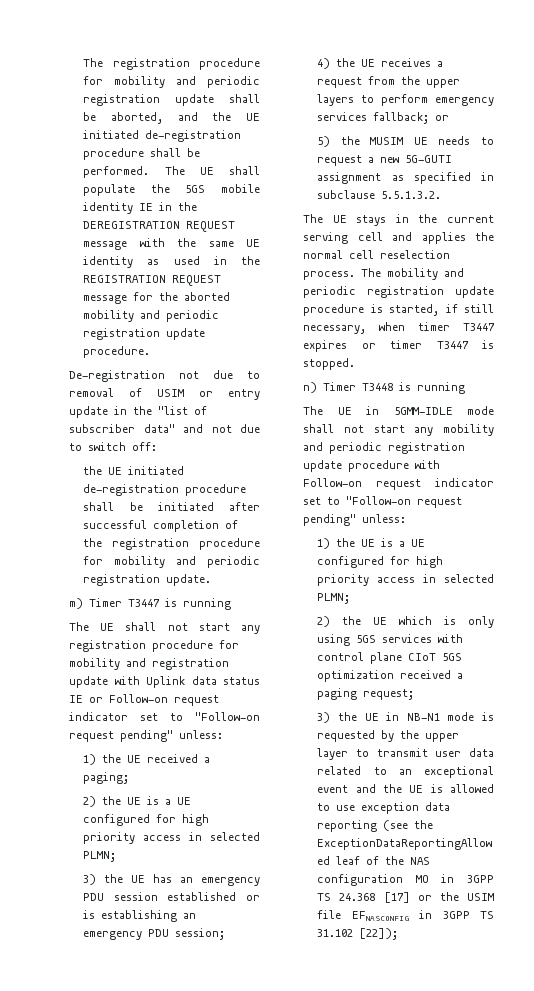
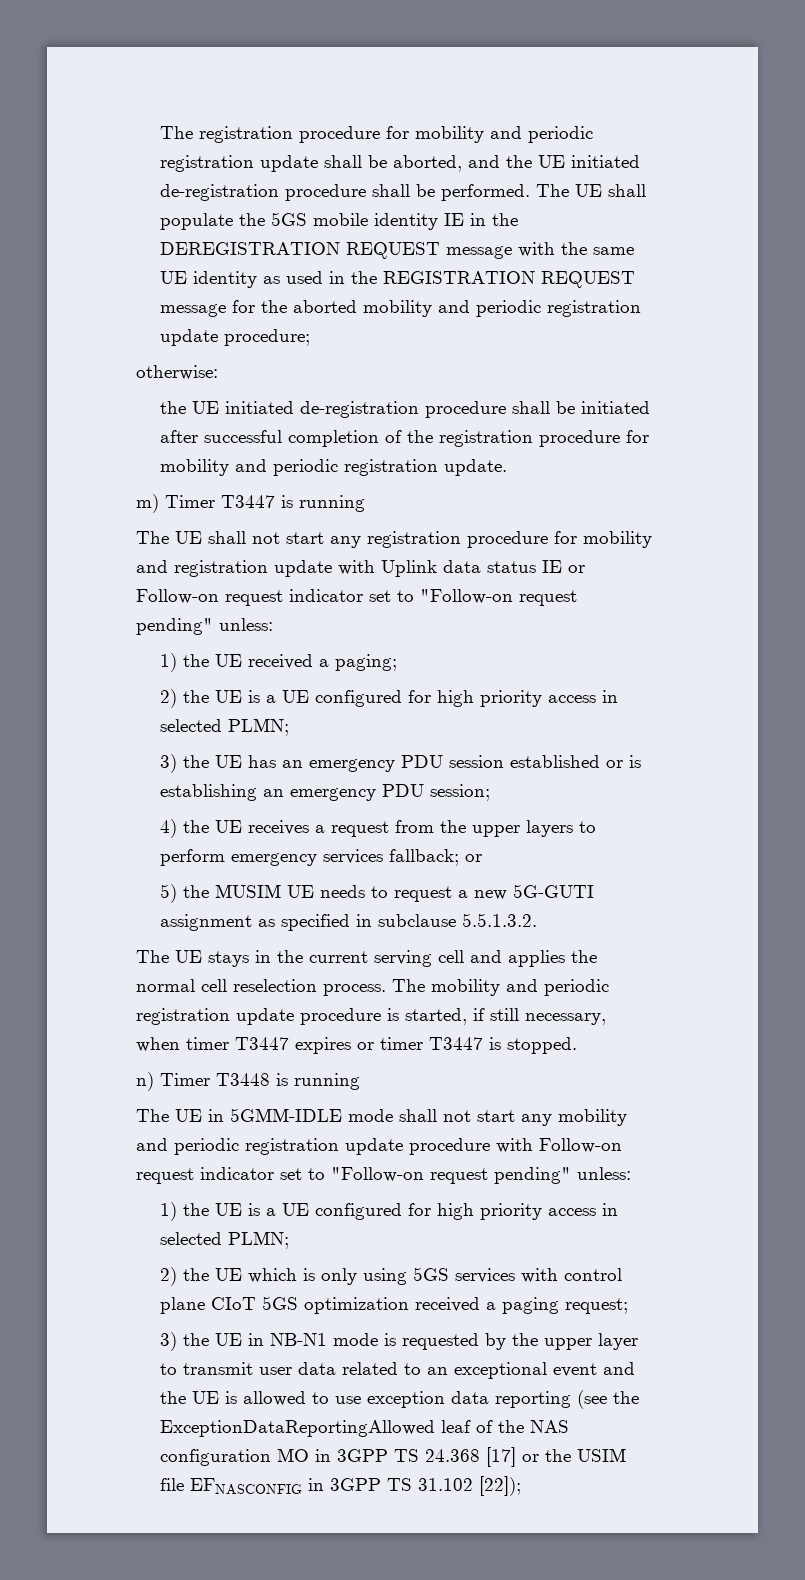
- The UE shall populate the 5GS mobile identity IE in the DEREGISTRATION REQUEST message with the same UE identity as used in the REGISTRATION REQUEST message for the aborted mobility and periodic registration update procedure.
- De-registration not due to removal of USIM or entry update in the "list of subscriber data" and not due to switch off:
+ The UE shall populate the 5GS mobile identity IE in the DEREGISTRATION REQUEST message with the same UE identity as used in the REGISTRATION REQUEST message for the aborted mobility and periodic registration update procedure;
+ otherwise:

